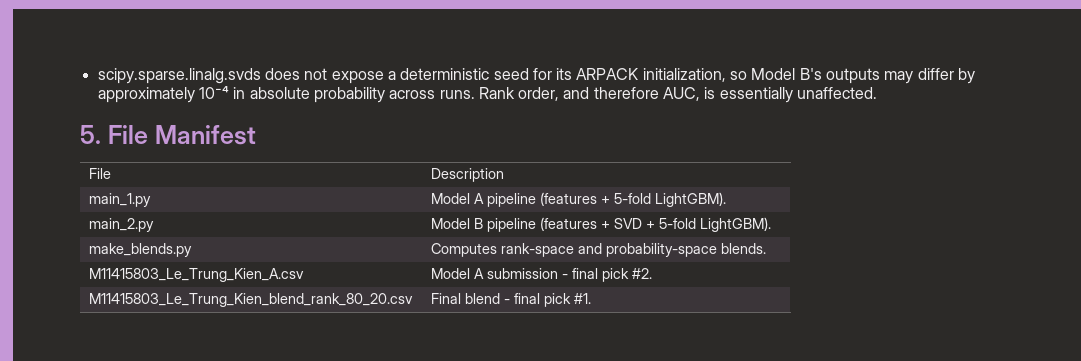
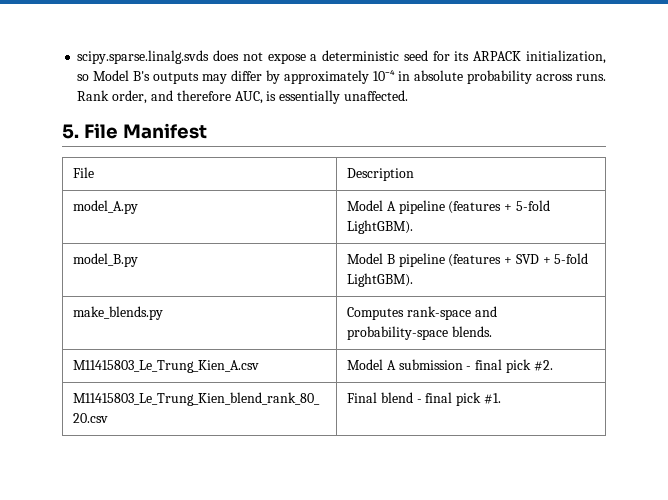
- main_1.py | Model A pipeline (features + 5-fold LightGBM).
+ model_A.py | Model A pipeline (features + 5-fold LightGBM).
- main_2.py | Model B pipeline (features + SVD + 5-fold LightGBM).
+ model_B.py | Model B pipeline (features + SVD + 5-fold LightGBM).

